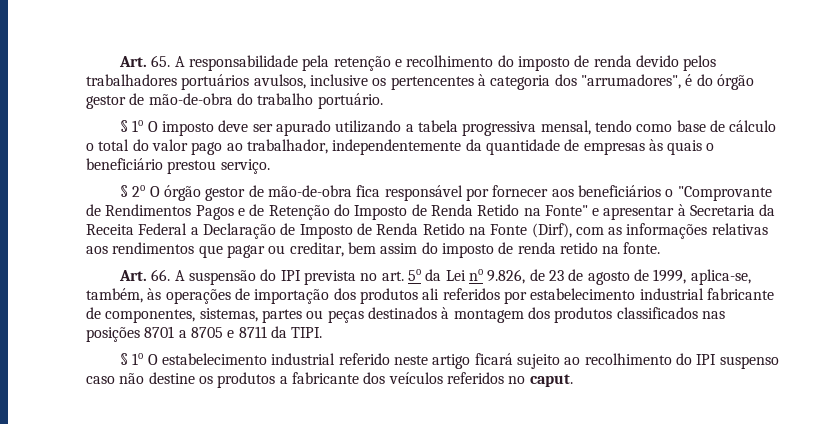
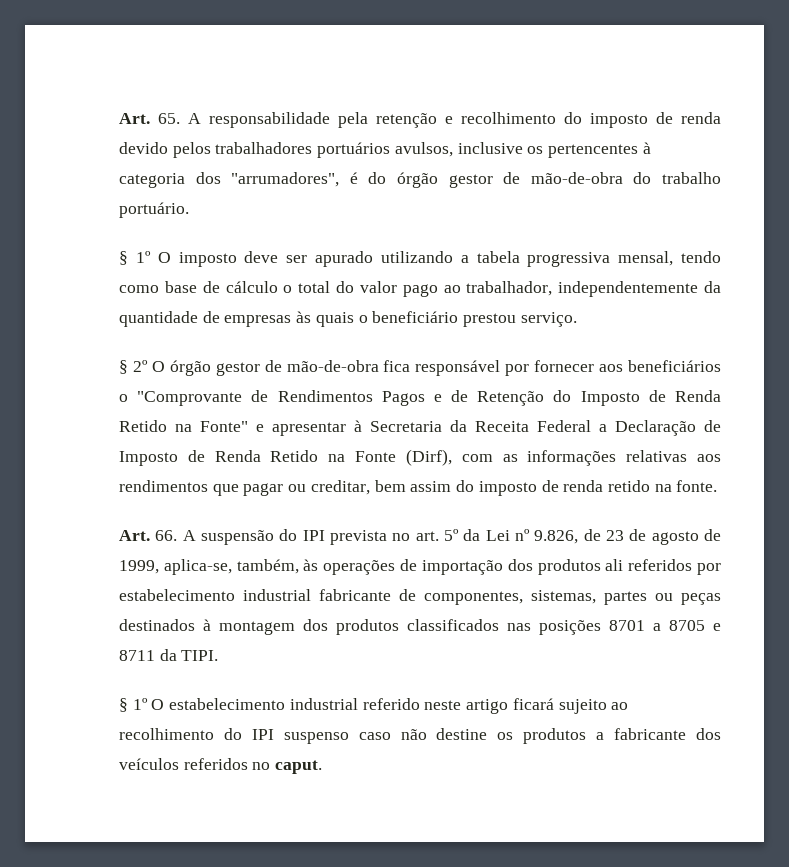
- § 1o O imposto deve ser apurado utilizando a tabela progressiva mensal, tendo como base de cálculo o total do valor pago ao trabalhador, independentemente da quantidade de empresas às quais o beneficiário prestou serviço.
+ § 1º O imposto deve ser apurado utilizando a tabela progressiva mensal, tendo como base de cálculo o total do valor pago ao trabalhador, independentemente da quantidade de empresas às quais o beneficiário prestou serviço.
- § 2o O órgão gestor de mão-de-obra fica responsável por fornecer aos beneficiários o "Comprovante de Rendimentos Pagos e de Retenção do Imposto de Renda Retido na Fonte" e apresentar à Secretaria da Receita Federal a Declaração de Imposto de Renda Retido na Fonte (Dirf), com as informações relativas aos rendimentos que pagar ou creditar, bem assim do imposto de renda retido na fonte.
+ § 2º O órgão gestor de mão-de-obra fica responsável por fornecer aos beneficiários o "Comprovante de Rendimentos Pagos e de Retenção do Imposto de Renda Retido na Fonte" e apresentar à Secretaria da Receita Federal a Declaração de Imposto de Renda Retido na Fonte (Dirf), com as informações relativas aos rendimentos que pagar ou creditar, bem assim do imposto de renda retido na fonte.
- Art. 66. A suspensão do IPI prevista no art. 5o da Lei no 9.826, de 23 de agosto de 1999, aplica-se, também, às operações de importação dos produtos ali referidos por estabelecimento industrial fabricante de componentes, sistemas, partes ou peças destinados à montagem dos produtos classificados nas posições 8701 a 8705 e 8711 da TIPI.
+ Art. 66. A suspensão do IPI prevista no art. 5º da Lei nº 9.826, de 23 de agosto de 1999, aplica-se, também, às operações de importação dos produtos ali referidos por estabelecimento industrial fabricante de componentes, sistemas, partes ou peças destinados à montagem dos produtos classificados nas posições 8701 a 8705 e 8711 da TIPI.
- § 1o O estabelecimento industrial referido neste artigo ficará sujeito ao recolhimento do IPI suspenso caso não destine os produtos a fabricante dos veículos referidos no caput.
+ § 1º O estabelecimento industrial referido neste artigo ficará sujeito ao recolhimento do IPI suspenso caso não destine os produtos a fabricante dos veículos referidos no caput.

